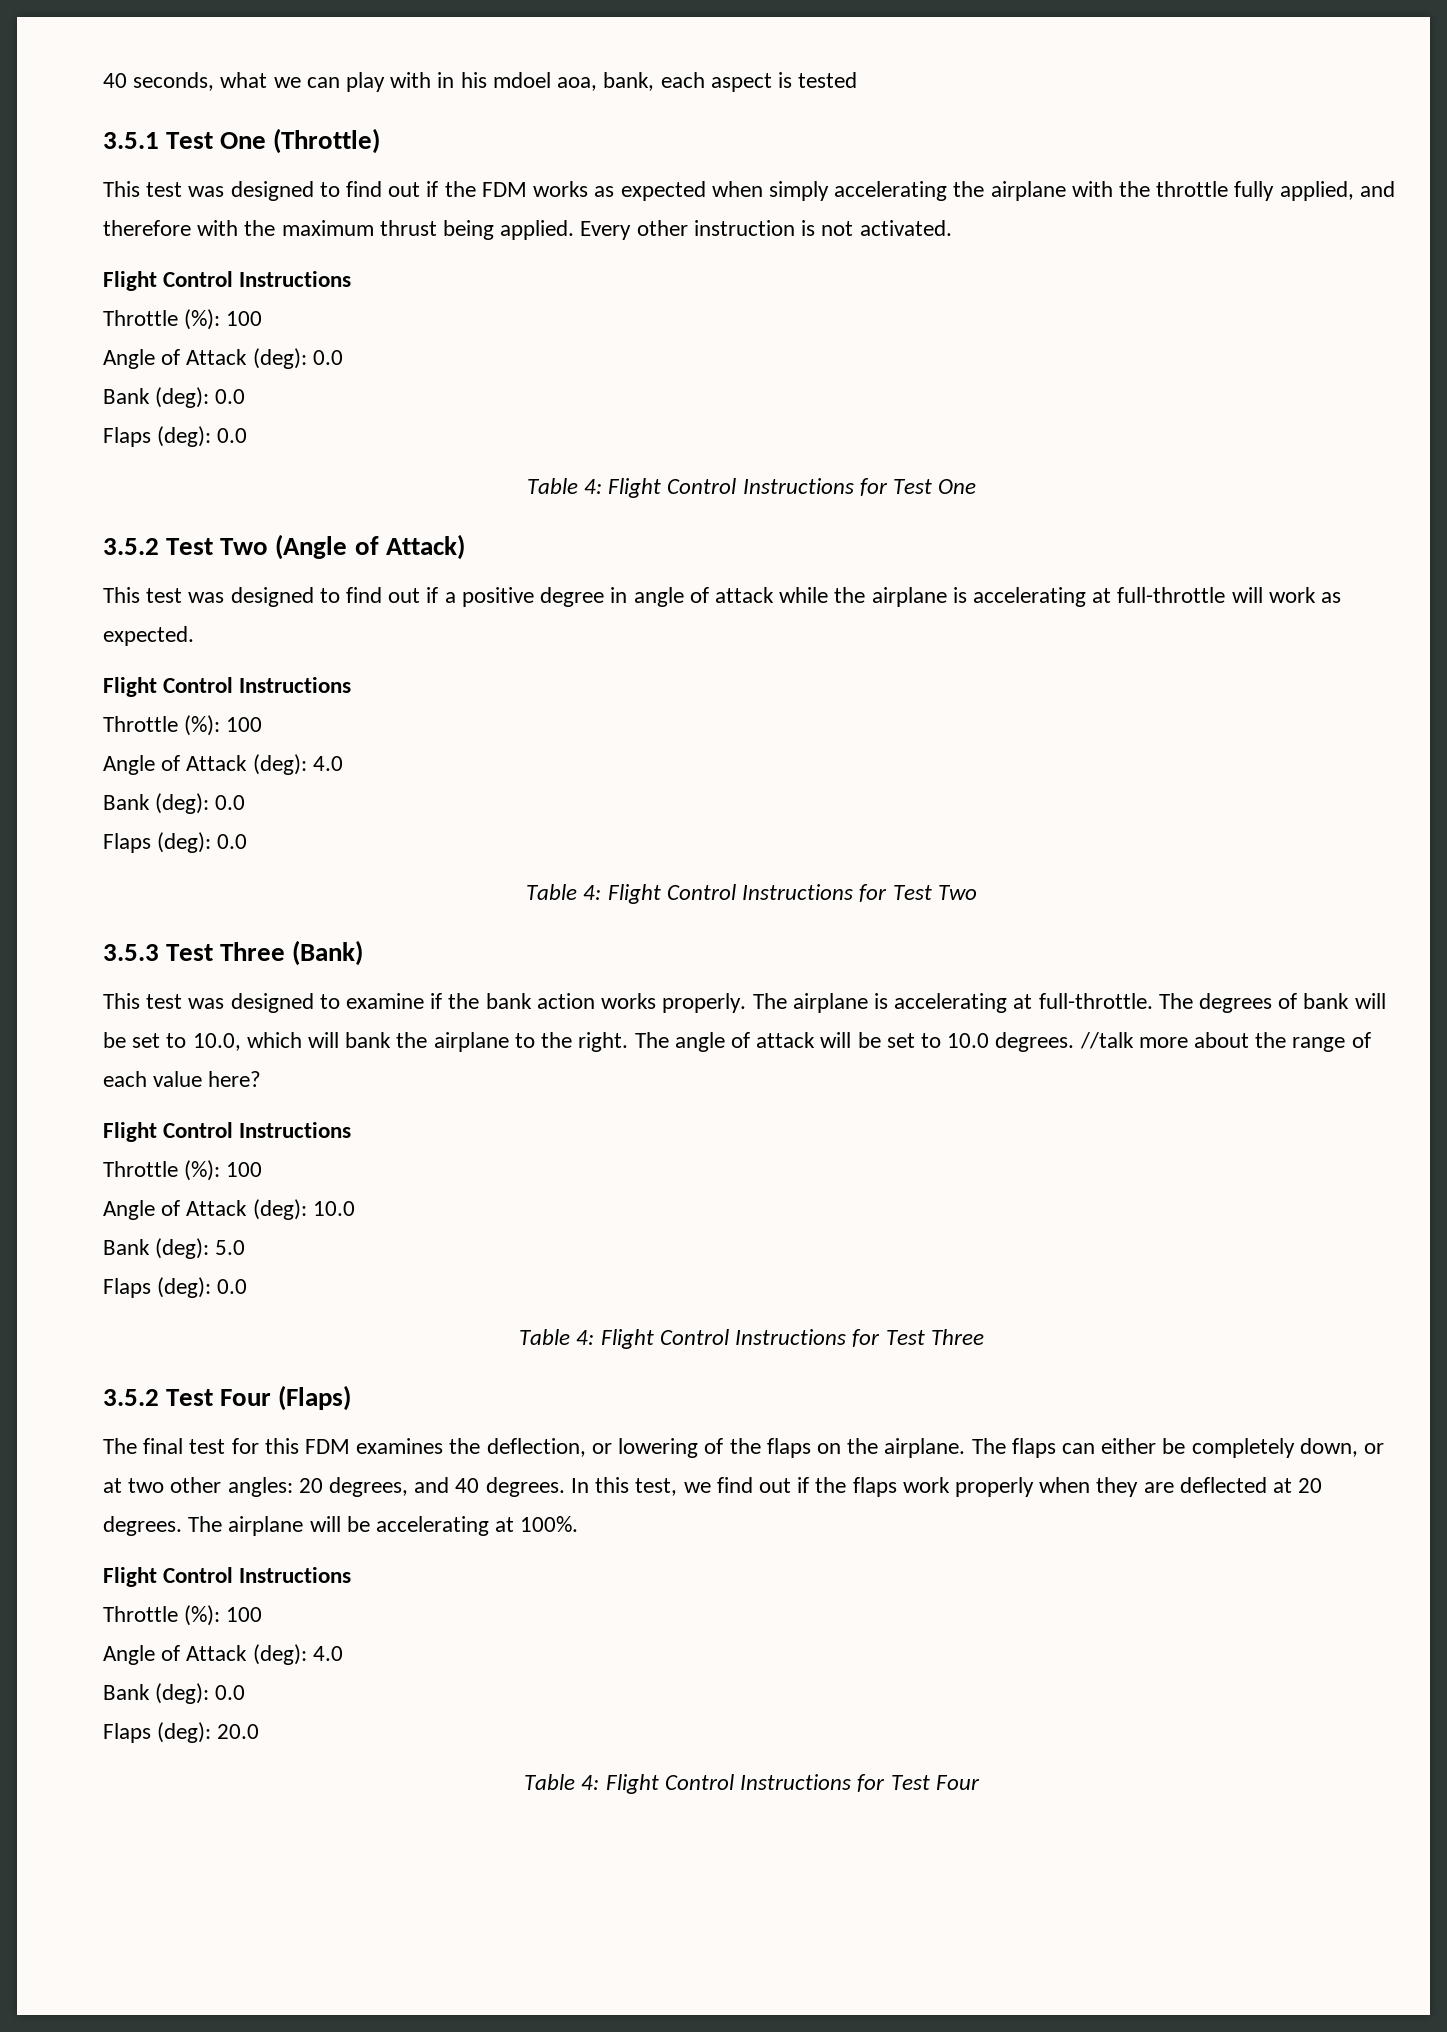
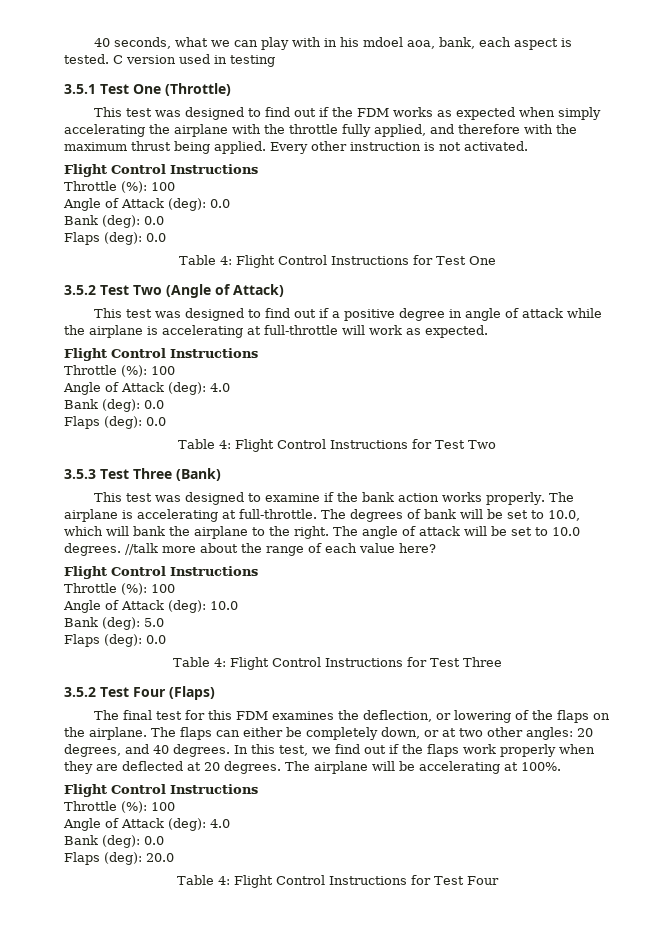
- 40 seconds, what we can play with in his mdoel aoa, bank, each aspect is tested
+ 40 seconds, what we can play with in his mdoel aoa, bank, each aspect is tested. C version used in testing

